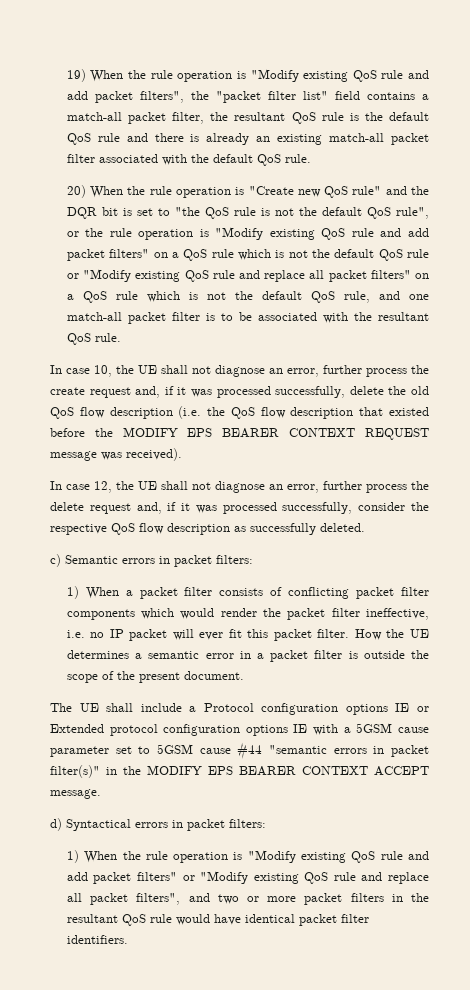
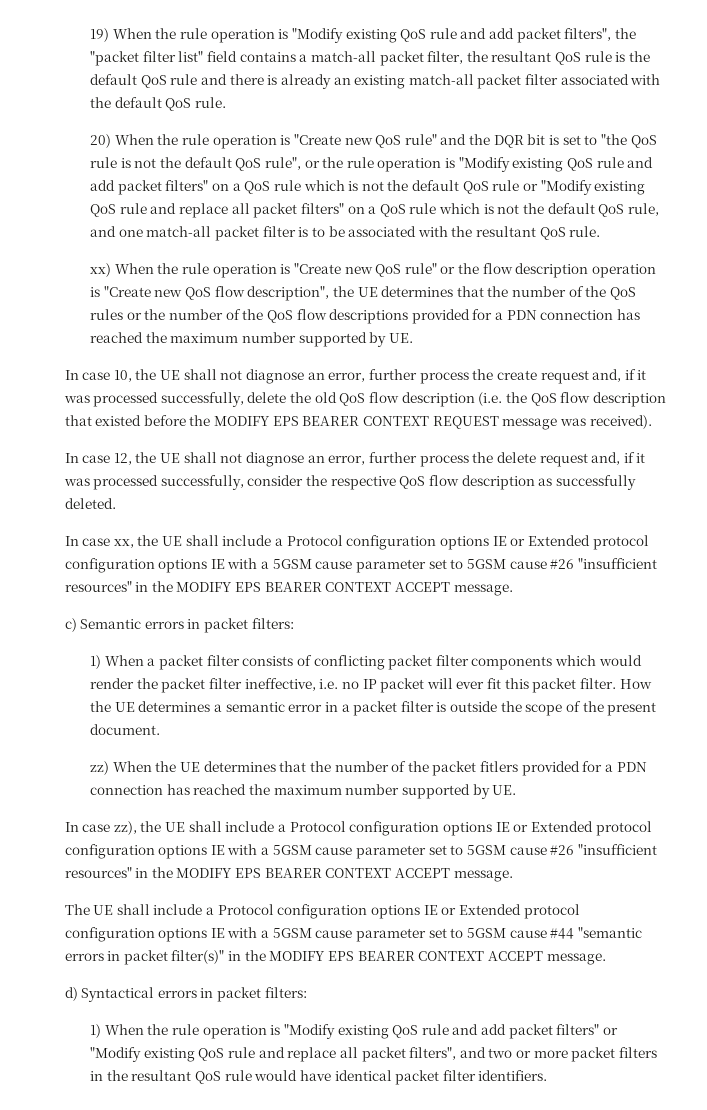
+ xx) When the rule operation is "Create new QoS rule" or the flow description operation is "Create new QoS flow description", the UE determines that the number of the QoS rules or the number of the QoS flow descriptions provided for a PDN connection has reached the maximum number supported by UE.
+ In case xx, the UE shall include a Protocol configuration options IE or Extended protocol configuration options IE with a 5GSM cause parameter set to 5GSM cause #26 "insufficient resources" in the MODIFY EPS BEARER CONTEXT ACCEPT message.
+ zz) When the UE determines that the number of the packet fitlers provided for a PDN connection has reached the maximum number supported by UE.
+ In case zz), the UE shall include a Protocol configuration options IE or Extended protocol configuration options IE with a 5GSM cause parameter set to 5GSM cause #26 "insufficient resources" in the MODIFY EPS BEARER CONTEXT ACCEPT message.

